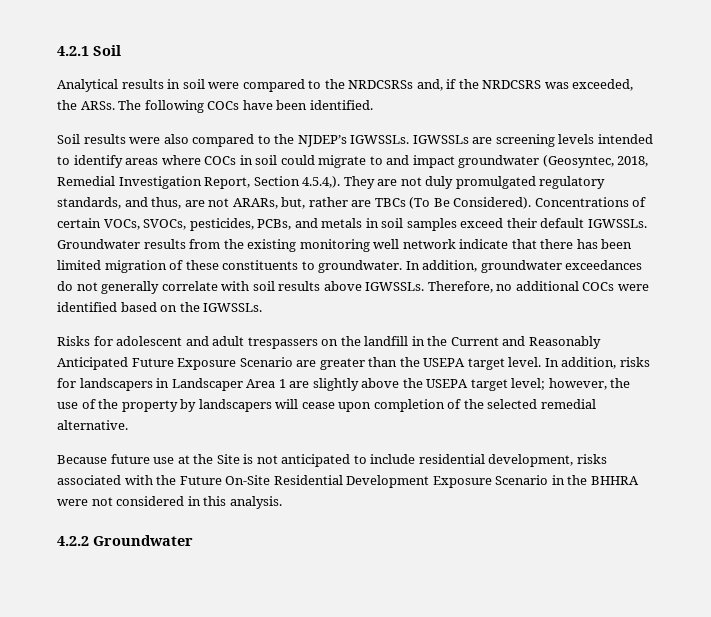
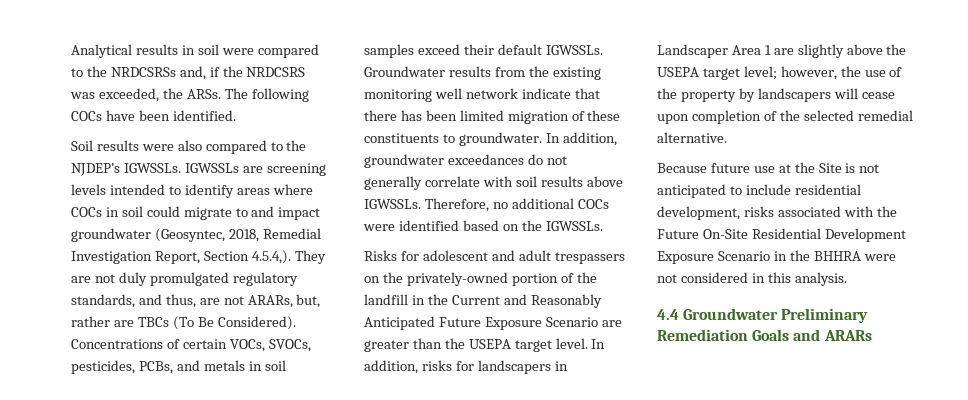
- 4.2.1 Soil
- Risks for adolescent and adult trespassers on the landfill in the Current and Reasonably Anticipated Future Exposure Scenario are greater than the USEPA target level.
+ Risks for adolescent and adult trespassers on the privately-owned portion of the landfill in the Current and Reasonably Anticipated Future Exposure Scenario are greater than the USEPA target level.
- 4.2.2 Groundwater
+ 4.4 Groundwater Preliminary Remediation Goals and ARARs

